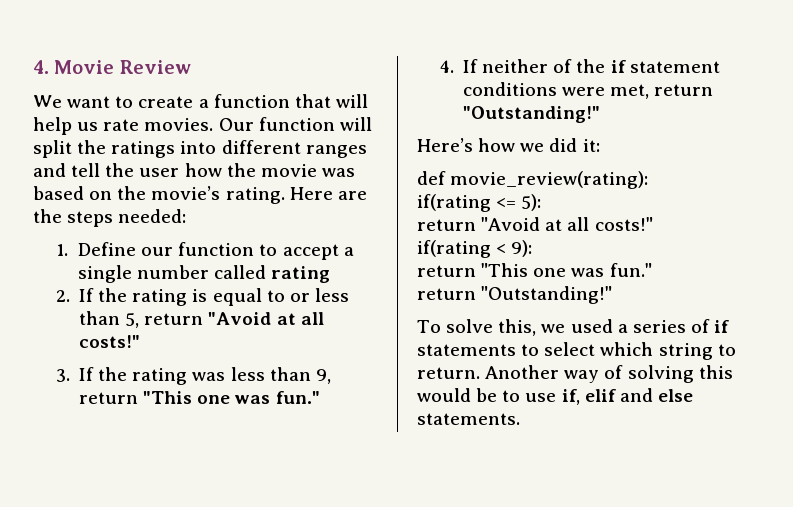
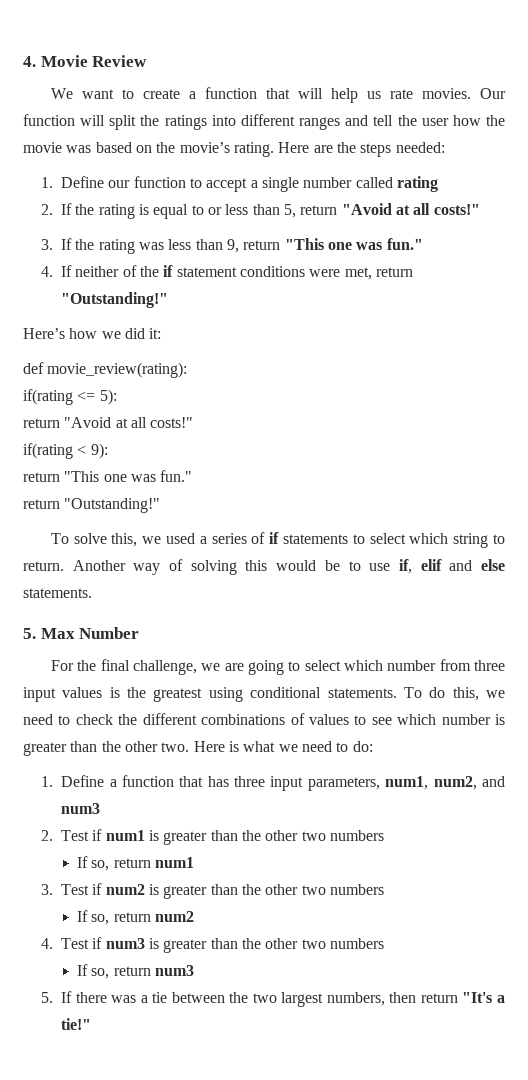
+ 5. Max Number
+ For the final challenge, we are going to select which number from three input values is the greatest using conditional statements. To do this, we need to check the different combinations of values to see which number is greater than the other two. Here is what we need to do:
+ 1. Define a function that has three input parameters, num1, num2, and num3
+ 2. Test if num1 is greater than the other two numbers
+ If so, return num1
+ 3. Test if num2 is greater than the other two numbers
+ If so, return num2
+ 4. Test if num3 is greater than the other two numbers
+ If so, return num3
+ 5. If there was a tie between the two largest numbers, then return "It's a tie!"

